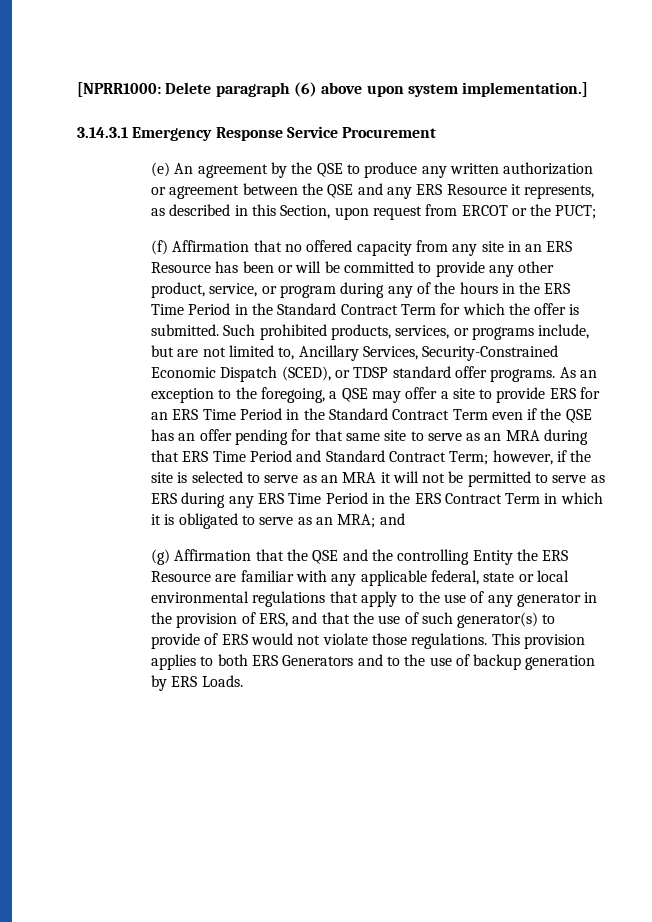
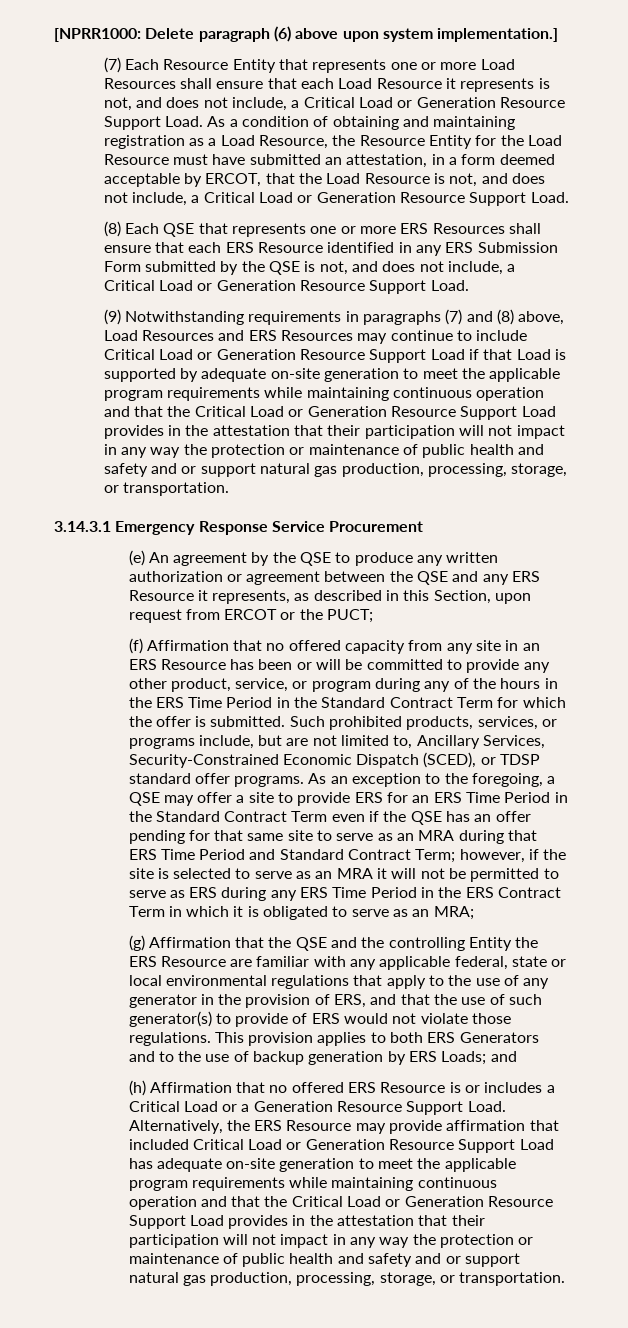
+ (7) Each Resource Entity that represents one or more Load Resources shall ensure that each Load Resource it represents is not, and does not include, a Critical Load or Generation Resource Support Load. As a condition of obtaining and maintaining registration as a Load Resource, the Resource Entity for the Load Resource must have submitted an attestation, in a form deemed acceptable by ERCOT, that the Load Resource is not, and does not include, a Critical Load or Generation Resource Support Load.
+ (8) Each QSE that represents one or more ERS Resources shall ensure that each ERS Resource identified in any ERS Submission Form submitted by the QSE is not, and does not include, a Critical Load or Generation Resource Support Load.
+ (9) Notwithstanding requirements in paragraphs (7) and (8) above, Load Resources and ERS Resources may continue to include Critical Load or Generation Resource Support Load if that Load is supported by adequate on-site generation to meet the applicable program requirements while maintaining continuous operation and that the Critical Load or Generation Resource Support Load provides in the attestation that their participation will not impact in any way the protection or maintenance of public health and safety and or support natural gas production, processing, storage, or transportation.
- however, if the site is selected to serve as an MRA it will not be permitted to serve as ERS during any ERS Time Period in the ERS Contract Term in which it is obligated to serve as an MRA; and
+ however, if the site is selected to serve as an MRA it will not be permitted to serve as ERS during any ERS Time Period in the ERS Contract Term in which it is obligated to serve as an MRA;
- This provision applies to both ERS Generators and to the use of backup generation by ERS Loads.
+ This provision applies to both ERS Generators and to the use of backup generation by ERS Loads; and
+ (h) Affirmation that no offered ERS Resource is or includes a Critical Load or a Generation Resource Support Load. Alternatively, the ERS Resource may provide affirmation that included Critical Load or Generation Resource Support Load has adequate on-site generation to meet the applicable program requirements while maintaining continuous operation and that the Critical Load or Generation Resource Support Load provides in the attestation that their participation will not impact in any way the protection or maintenance of public health and safety and or support natural gas production, processing, storage, or transportation.

